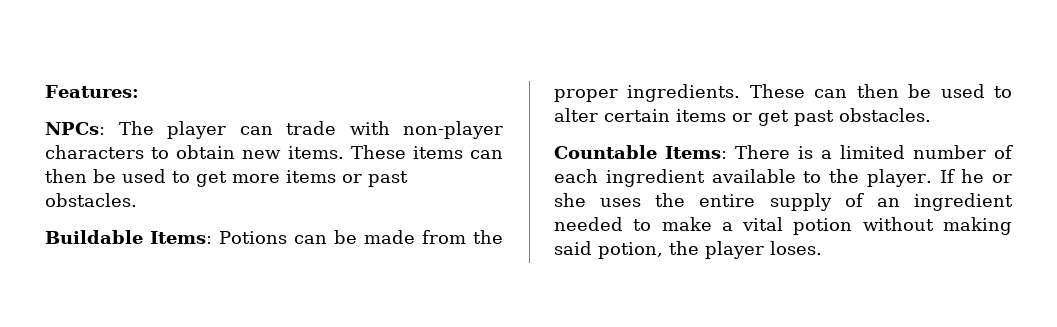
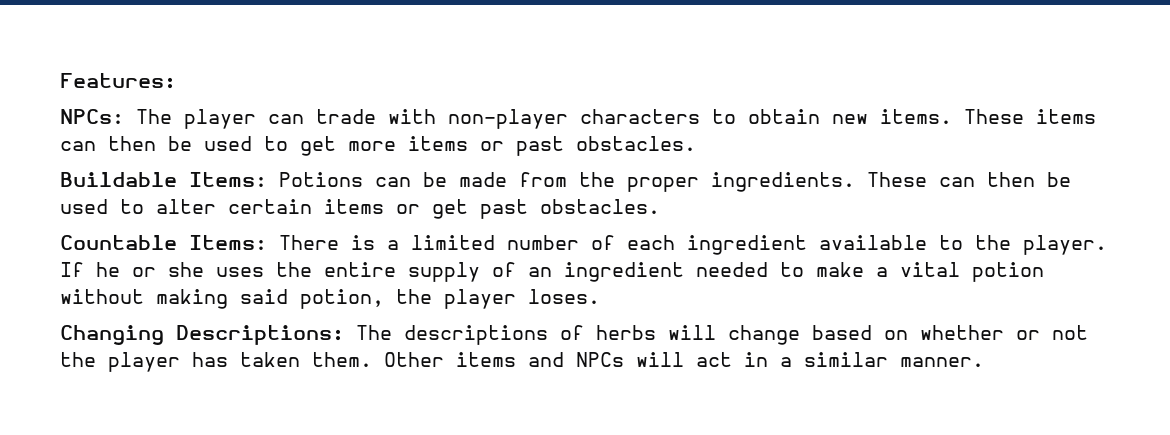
+ Changing Descriptions: The descriptions of herbs will change based on whether or not the player has taken them. Other items and NPCs will act in a similar manner.

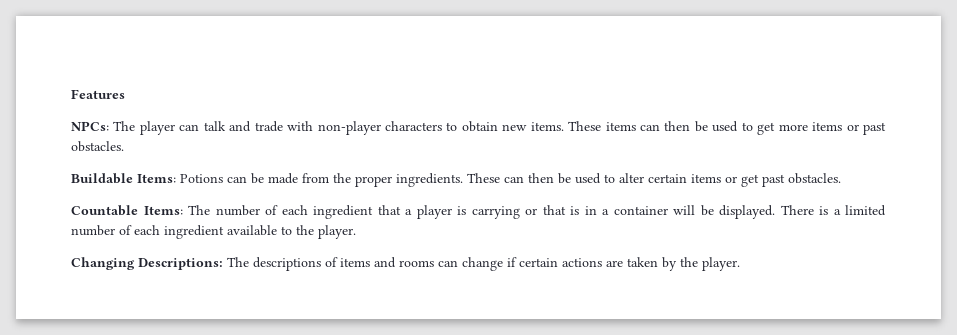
- Features:
+ Features
- NPCs: The player can trade with non-player characters to obtain new items.
+ NPCs: The player can talk and trade with non-player characters to obtain new items.
- Countable Items: There is a limited number of each ingredient available to the player. If he or she uses the entire supply of an ingredient needed to make a vital potion without making said potion, the player loses.
+ Countable Items: The number of each ingredient that a player is carrying or that is in a container will be displayed. There is a limited number of each ingredient available to the player.
- Changing Descriptions: The descriptions of herbs will change based on whether or not the player has taken them. Other items and NPCs will act in a similar manner.
+ Changing Descriptions: The descriptions of items and rooms can change if certain actions are taken by the player.

